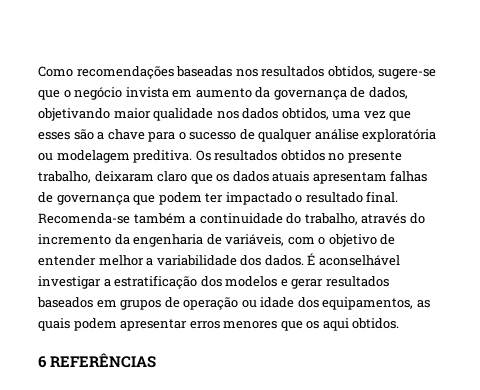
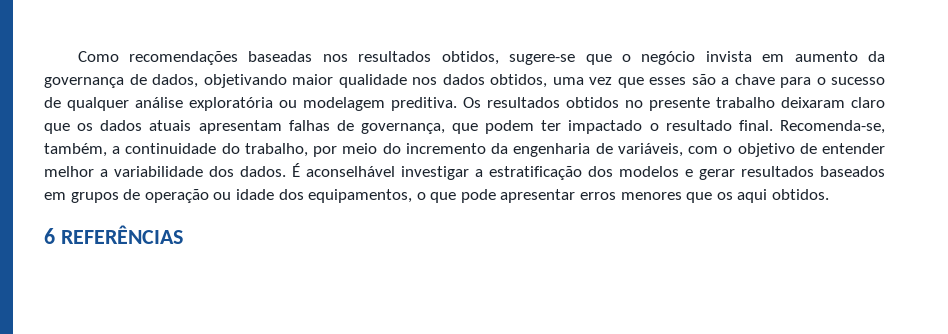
- Os resultados obtidos no presente trabalho, deixaram claro que os dados atuais apresentam falhas de governança que podem ter impactado o resultado final.
+ Os resultados obtidos no presente trabalho deixaram claro que os dados atuais apresentam falhas de governança, que podem ter impactado o resultado final.
- Recomenda-se também a continuidade do trabalho, através do incremento da engenharia de variáveis, com o objetivo de entender melhor a variabilidade dos dados.
+ Recomenda-se, também, a continuidade do trabalho, por meio do incremento da engenharia de variáveis, com o objetivo de entender melhor a variabilidade dos dados.
- É aconselhável investigar a estratificação dos modelos e gerar resultados baseados em grupos de operação ou idade dos equipamentos, as quais podem apresentar erros menores que os aqui obtidos.
+ É aconselhável investigar a estratificação dos modelos e gerar resultados baseados em grupos de operação ou idade dos equipamentos, o que pode apresentar erros menores que os aqui obtidos.

